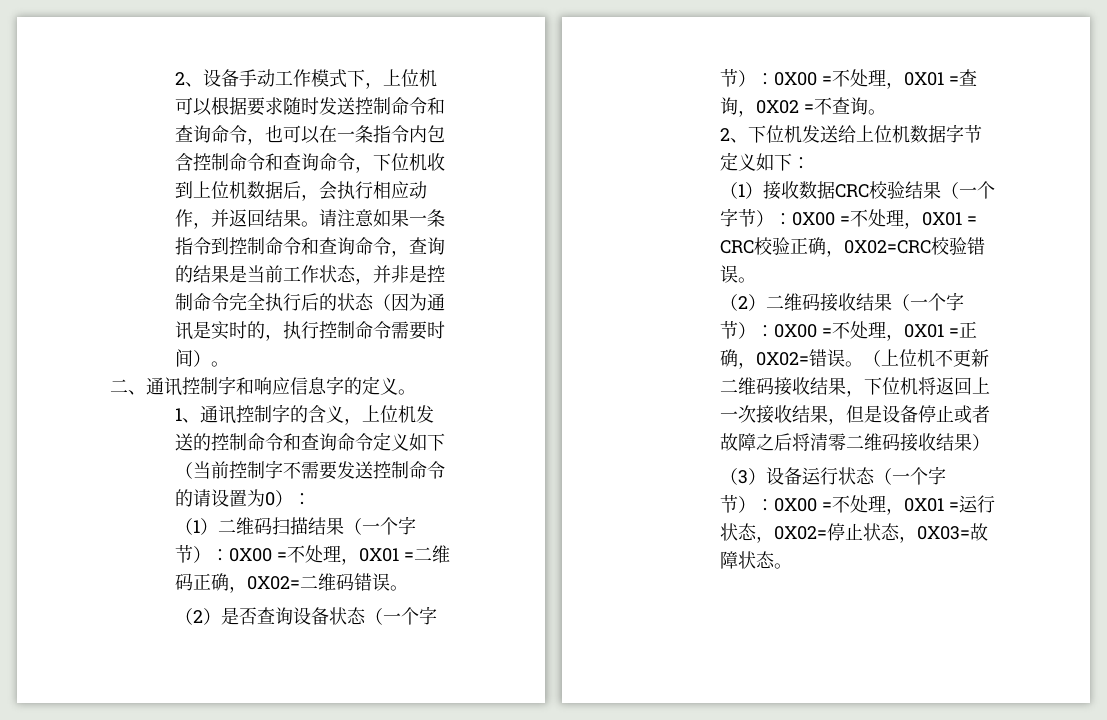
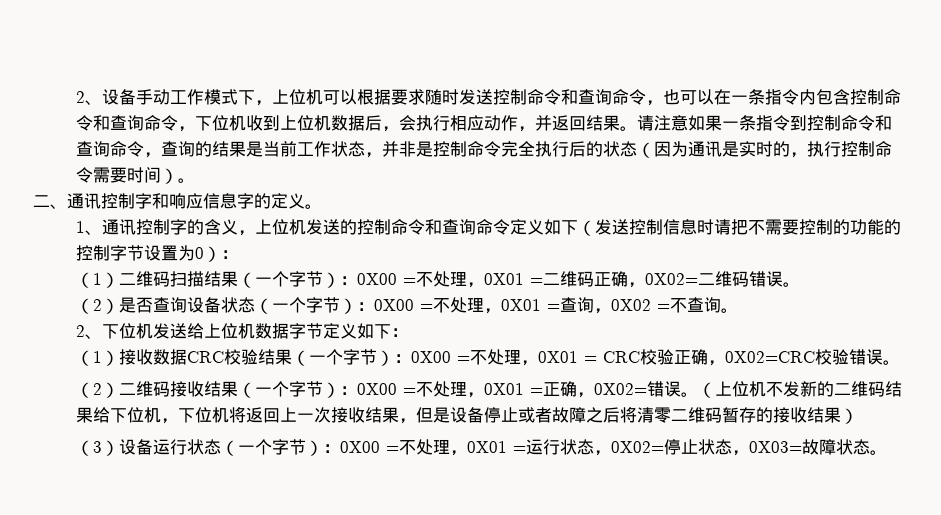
- 1、通讯控制字的含义，上位机发送的控制命令和查询命令定义如下（当前控制字不需要发送控制命令的请设置为0）：
+ 1、通讯控制字的含义，上位机发送的控制命令和查询命令定义如下（发送控制信息时请把不需要控制的功能的控制字节设置为0）：
- （上位机不更新二维码接收结果，下位机将返回上一次接收结果，但是设备停止或者故障之后将清零二维码接收结果）
+ （上位机不发新的二维码结果给下位机，下位机将返回上一次接收结果，但是设备停止或者故障之后将清零二维码暂存的接收结果）

